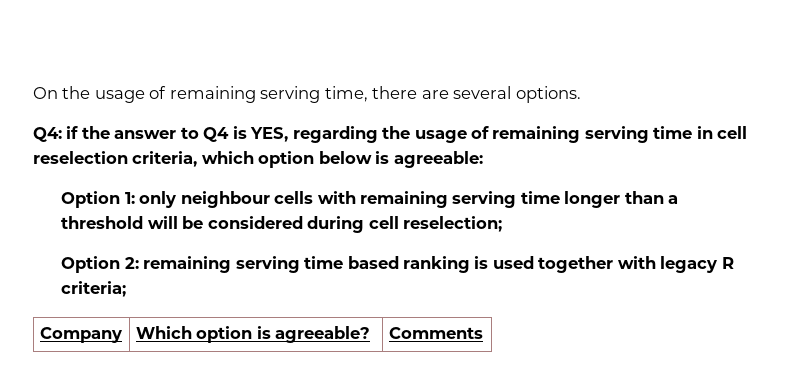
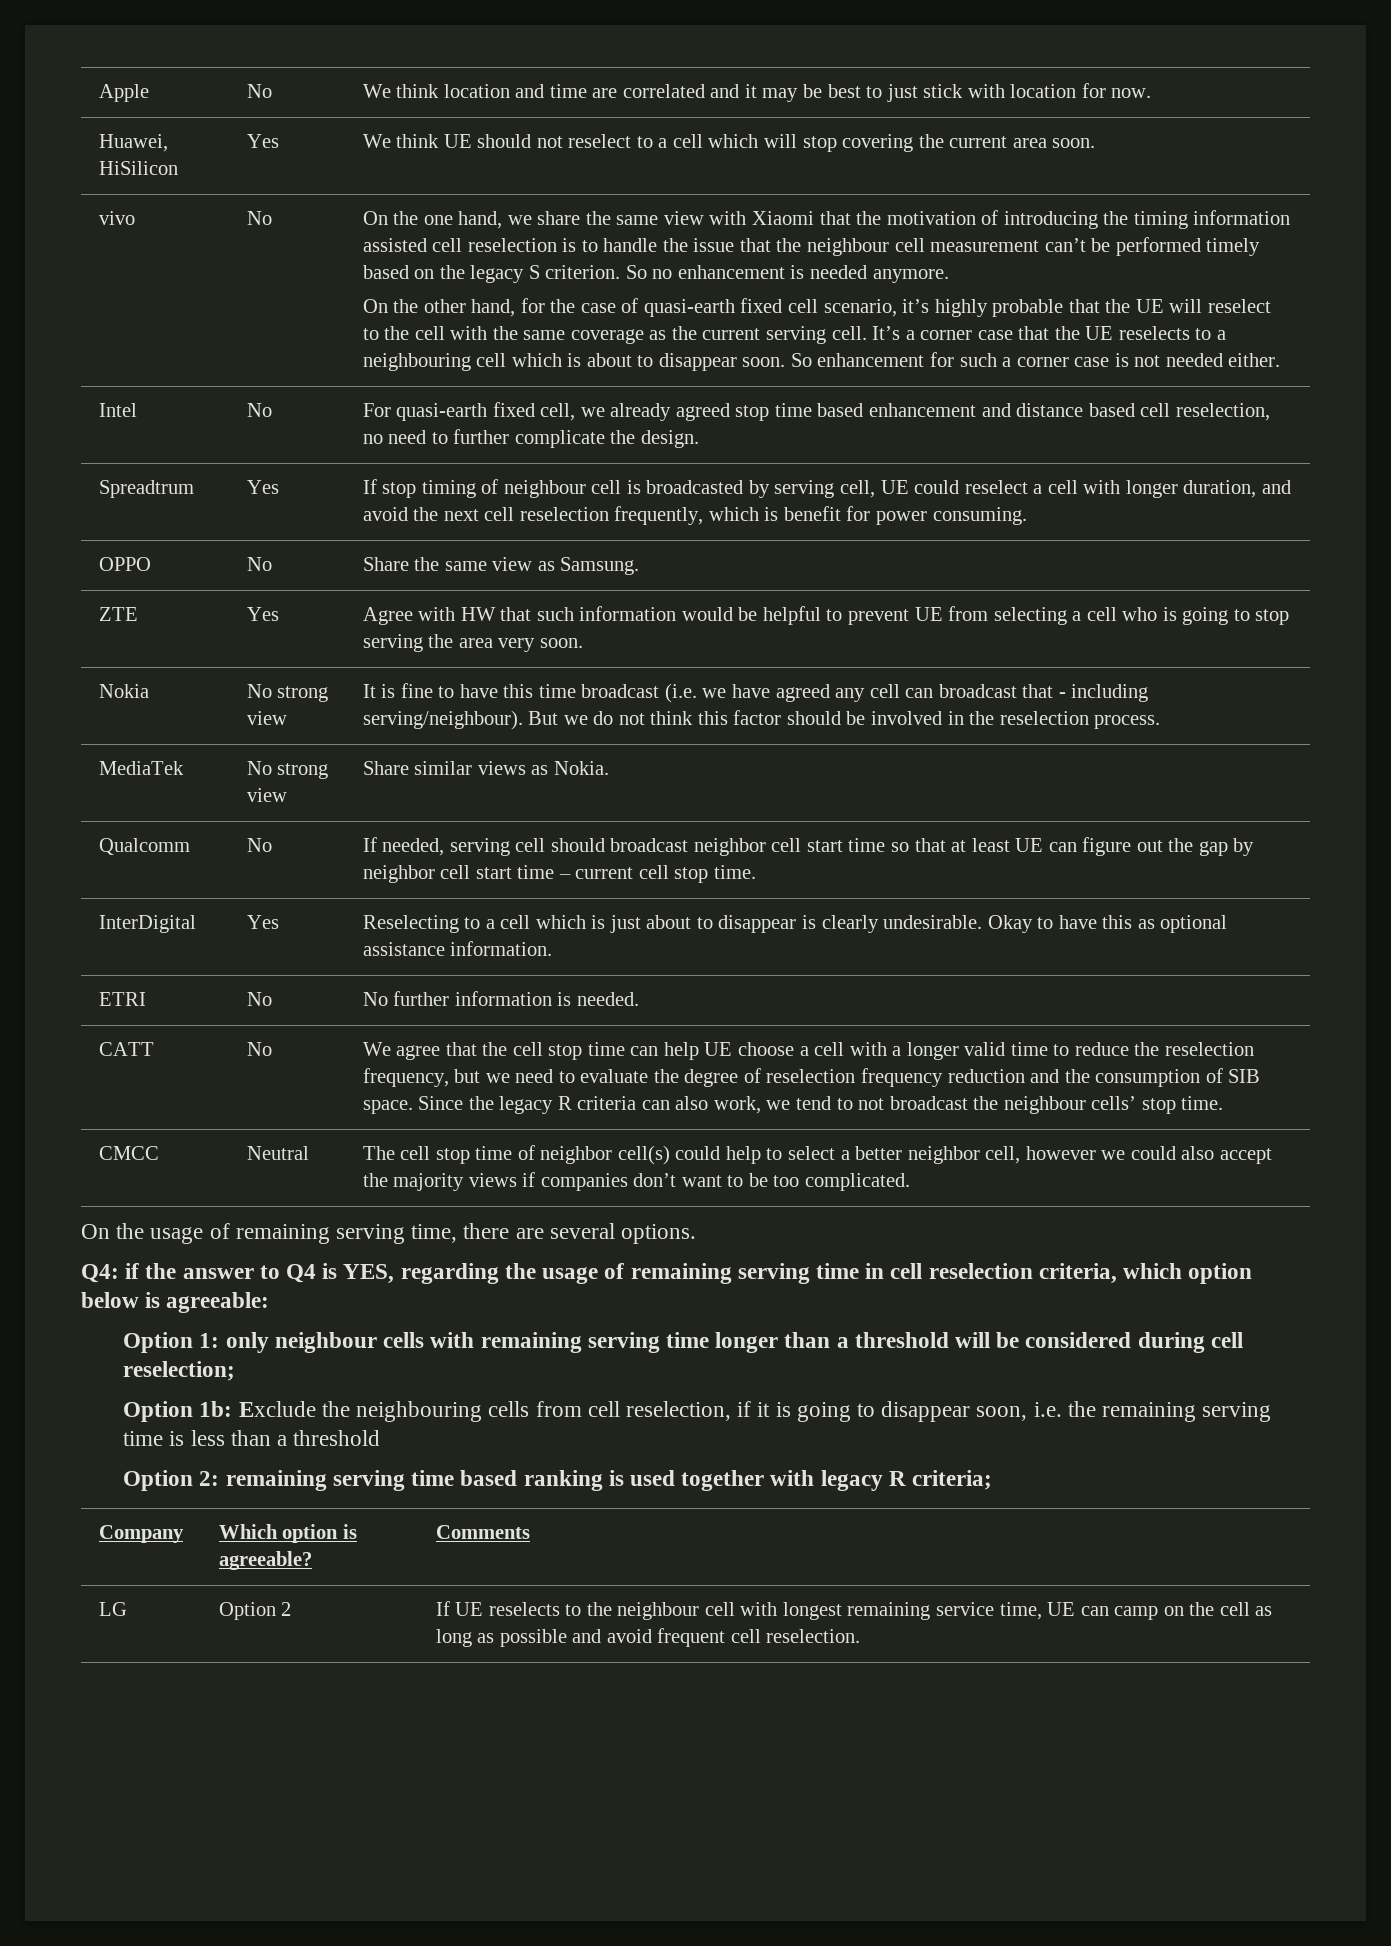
+ Apple | No | We think location and time are correlated and it may be best to just stick with location for now.
+ Huawei, HiSilicon | Yes | We think UE should not reselect to a cell which will stop covering the current area soon.
+ vivo | No | On the one hand, we share the same view with Xiaomi that the motivation of introducing the timing information assisted cell reselection is to handle the issue that the neighbour cell measurement can’t be performed timely based on the legacy S criterion. So no enhancement is needed anymore.
+ On the other hand, for the case of quasi-earth fixed cell scenario, it’s highly probable that the UE will reselect to the cell with the same coverage as the current serving cell. It’s a corner case that the UE reselects to a neighbouring cell which is about to disappear soon. So enhancement for such a corner case is not needed either.
+ Intel | No | For quasi-earth fixed cell, we already agreed stop time based enhancement and distance based cell reselection, no need to further complicate the design.
+ Spreadtrum | Yes | If stop timing of neighbour cell is broadcasted by serving cell, UE could reselect a cell with longer duration, and avoid the next cell reselection frequently, which is benefit for power consuming.
+ OPPO | No | Share the same view as Samsung.
+ ZTE | Yes | Agree with HW that such information would be helpful to prevent UE from selecting a cell who is going to stop serving the area very soon.
+ Nokia | No strong view | It is fine to have this time broadcast (i.e. we have agreed any cell can broadcast that - including serving/neighbour). But we do not think this factor should be involved in the reselection process.
+ MediaTek | No strong view | Share similar views as Nokia.
+ Qualcomm | No | If needed, serving cell should broadcast neighbor cell start time so that at least UE can figure out the gap by neighbor cell start time – current cell stop time.
+ InterDigital | Yes | Reselecting to a cell which is just about to disappear is clearly undesirable. Okay to have this as optional assistance information.
+ ETRI | No | No further information is needed.
+ CATT | No | We agree that the cell stop time can help UE choose a cell with a longer valid time to reduce the reselection frequency, but we need to evaluate the degree of reselection frequency reduction and the consumption of SIB space. Since the legacy R criteria can also work, we tend to not broadcast the neighbour cells’ stop time.
+ CMCC | Neutral | The cell stop time of neighbor cell(s) could help to select a better neighbor cell, however we could also accept the majority views if companies don’t want to be too complicated.
+ Option 1b: Exclude the neighbouring cells from cell reselection, if it is going to disappear soon, i.e. the remaining serving time is less than a threshold
+ LG | Option 2 | If UE reselects to the neighbour cell with longest remaining service time, UE can camp on the cell as long as possible and avoid frequent cell reselection.

